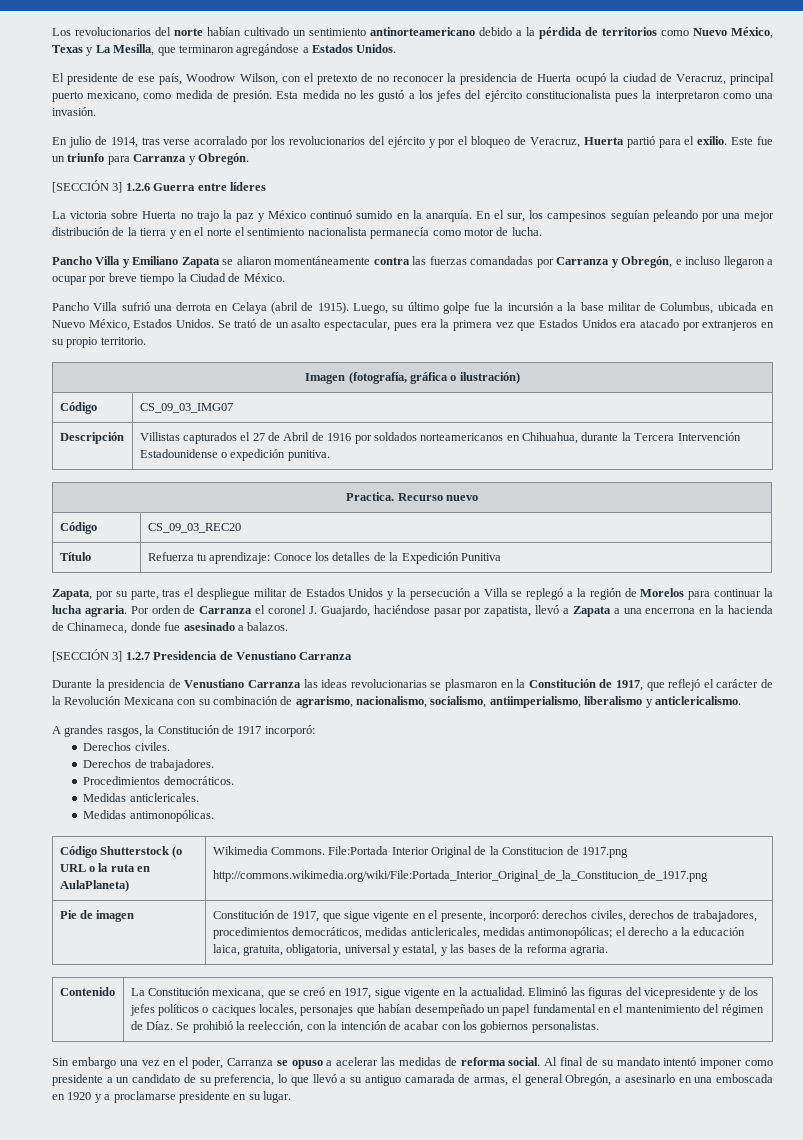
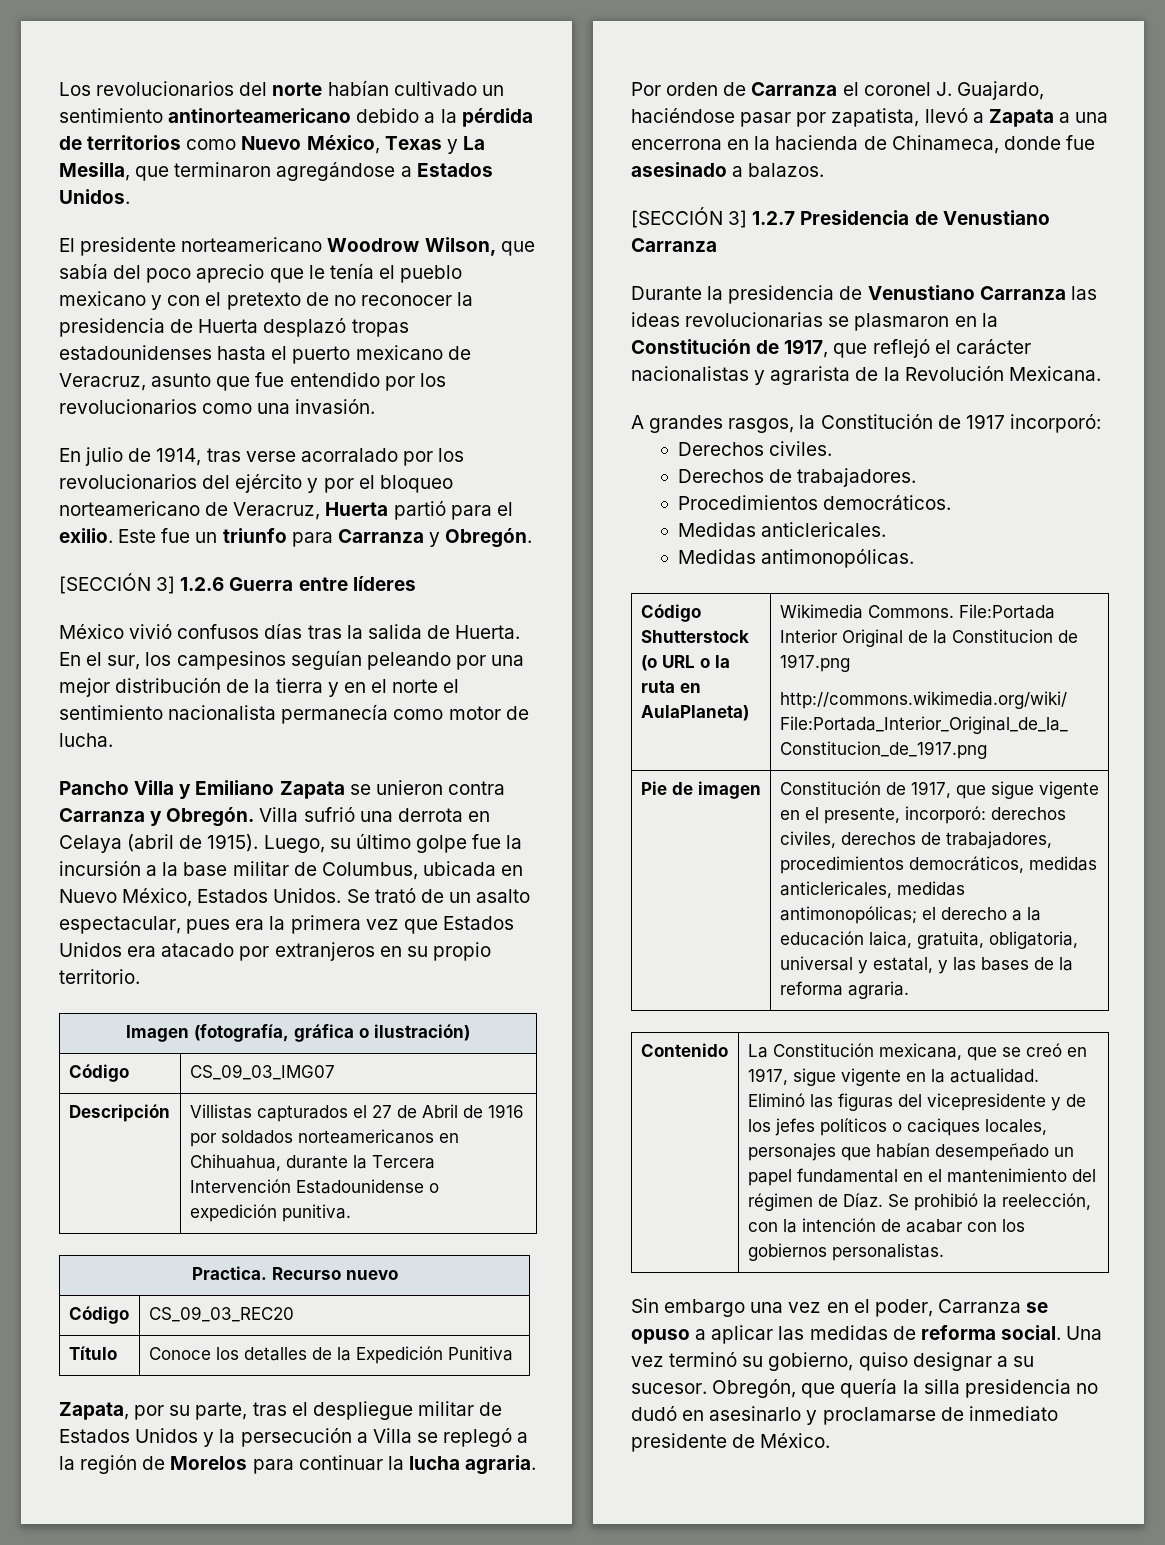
- El presidente de ese país, Woodrow Wilson, con el pretexto de no reconocer la presidencia de Huerta ocupó la ciudad de Veracruz, principal puerto mexicano, como medida de presión. Esta medida no les gustó a los jefes del ejército constitucionalista pues la interpretaron como una invasión.
+ El presidente norteamericano Woodrow Wilson, que sabía del poco aprecio que le tenía el pueblo mexicano y con el pretexto de no reconocer la presidencia de Huerta desplazó tropas estadounidenses hasta el puerto mexicano de Veracruz, asunto que fue entendido por los revolucionarios como una invasión.
- En julio de 1914, tras verse acorralado por los revolucionarios del ejército y por el bloqueo de Veracruz, Huerta partió para el exilio.
+ En julio de 1914, tras verse acorralado por los revolucionarios del ejército y por el bloqueo norteamericano de Veracruz, Huerta partió para el exilio.
- La victoria sobre Huerta no trajo la paz y México continuó sumido en la anarquía.
+ México vivió confusos días tras la salida de Huerta.
- Pancho Villa y Emiliano Zapata se aliaron momentáneamente contra las fuerzas comandadas por Carranza y Obregón, e incluso llegaron a ocupar por breve tiempo la Ciudad de México.
- Pancho Villa sufrió una derrota en Celaya (abril de 1915).
+ Pancho Villa y Emiliano Zapata se unieron contra Carranza y Obregón. Villa sufrió una derrota en Celaya (abril de 1915).
- Título | Refuerza tu aprendizaje: Conoce los detalles de la Expedición Punitiva
+ Título | Conoce los detalles de la Expedición Punitiva
- Durante la presidencia de Venustiano Carranza las ideas revolucionarias se plasmaron en la Constitución de 1917, que reflejó el carácter de la Revolución Mexicana con su combinación de agrarismo, nacionalismo, socialismo, antiimperialismo, liberalismo y anticlericalismo.
+ Durante la presidencia de Venustiano Carranza las ideas revolucionarias se plasmaron en la Constitución de 1917, que reflejó el carácter nacionalistas y agrarista de la Revolución Mexicana.
- Sin embargo una vez en el poder, Carranza se opuso a acelerar las medidas de reforma social.
+ Sin embargo una vez en el poder, Carranza se opuso a aplicar las medidas de reforma social.
- Al final de su mandato intentó imponer como presidente a un candidato de su preferencia, lo que llevó a su antiguo camarada de armas, el general Obregón, a asesinarlo en una emboscada en 1920 y a proclamarse presidente en su lugar.
+ Una vez terminó su gobierno, quiso designar a su sucesor. Obregón, que quería la silla presidencia no dudó en asesinarlo y proclamarse de inmediato presidente de México.

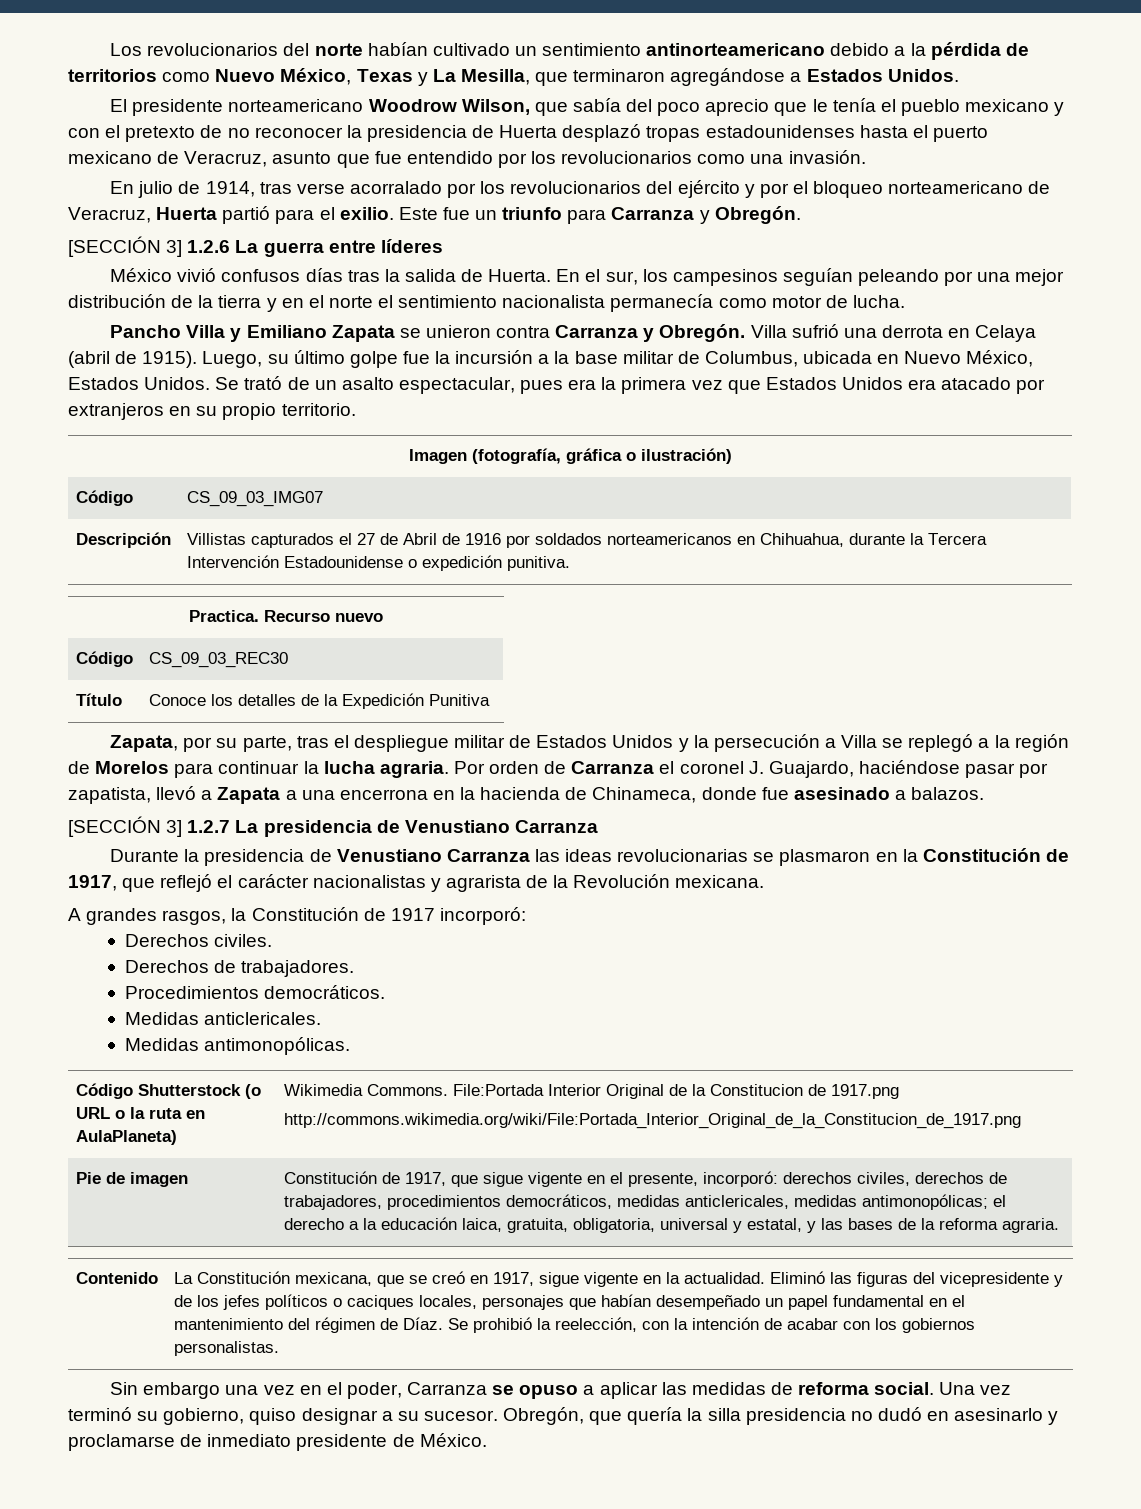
- [SECCIÓN 3] 1.2.6 Guerra entre líderes
+ [SECCIÓN 3] 1.2.6 La guerra entre líderes
- Código | CS_09_03_REC20
+ Código | CS_09_03_REC30
- [SECCIÓN 3] 1.2.7 Presidencia de Venustiano Carranza
+ [SECCIÓN 3] 1.2.7 La presidencia de Venustiano Carranza
- Durante la presidencia de Venustiano Carranza las ideas revolucionarias se plasmaron en la Constitución de 1917, que reflejó el carácter nacionalistas y agrarista de la Revolución Mexicana.
+ Durante la presidencia de Venustiano Carranza las ideas revolucionarias se plasmaron en la Constitución de 1917, que reflejó el carácter nacionalistas y agrarista de la Revolución mexicana.

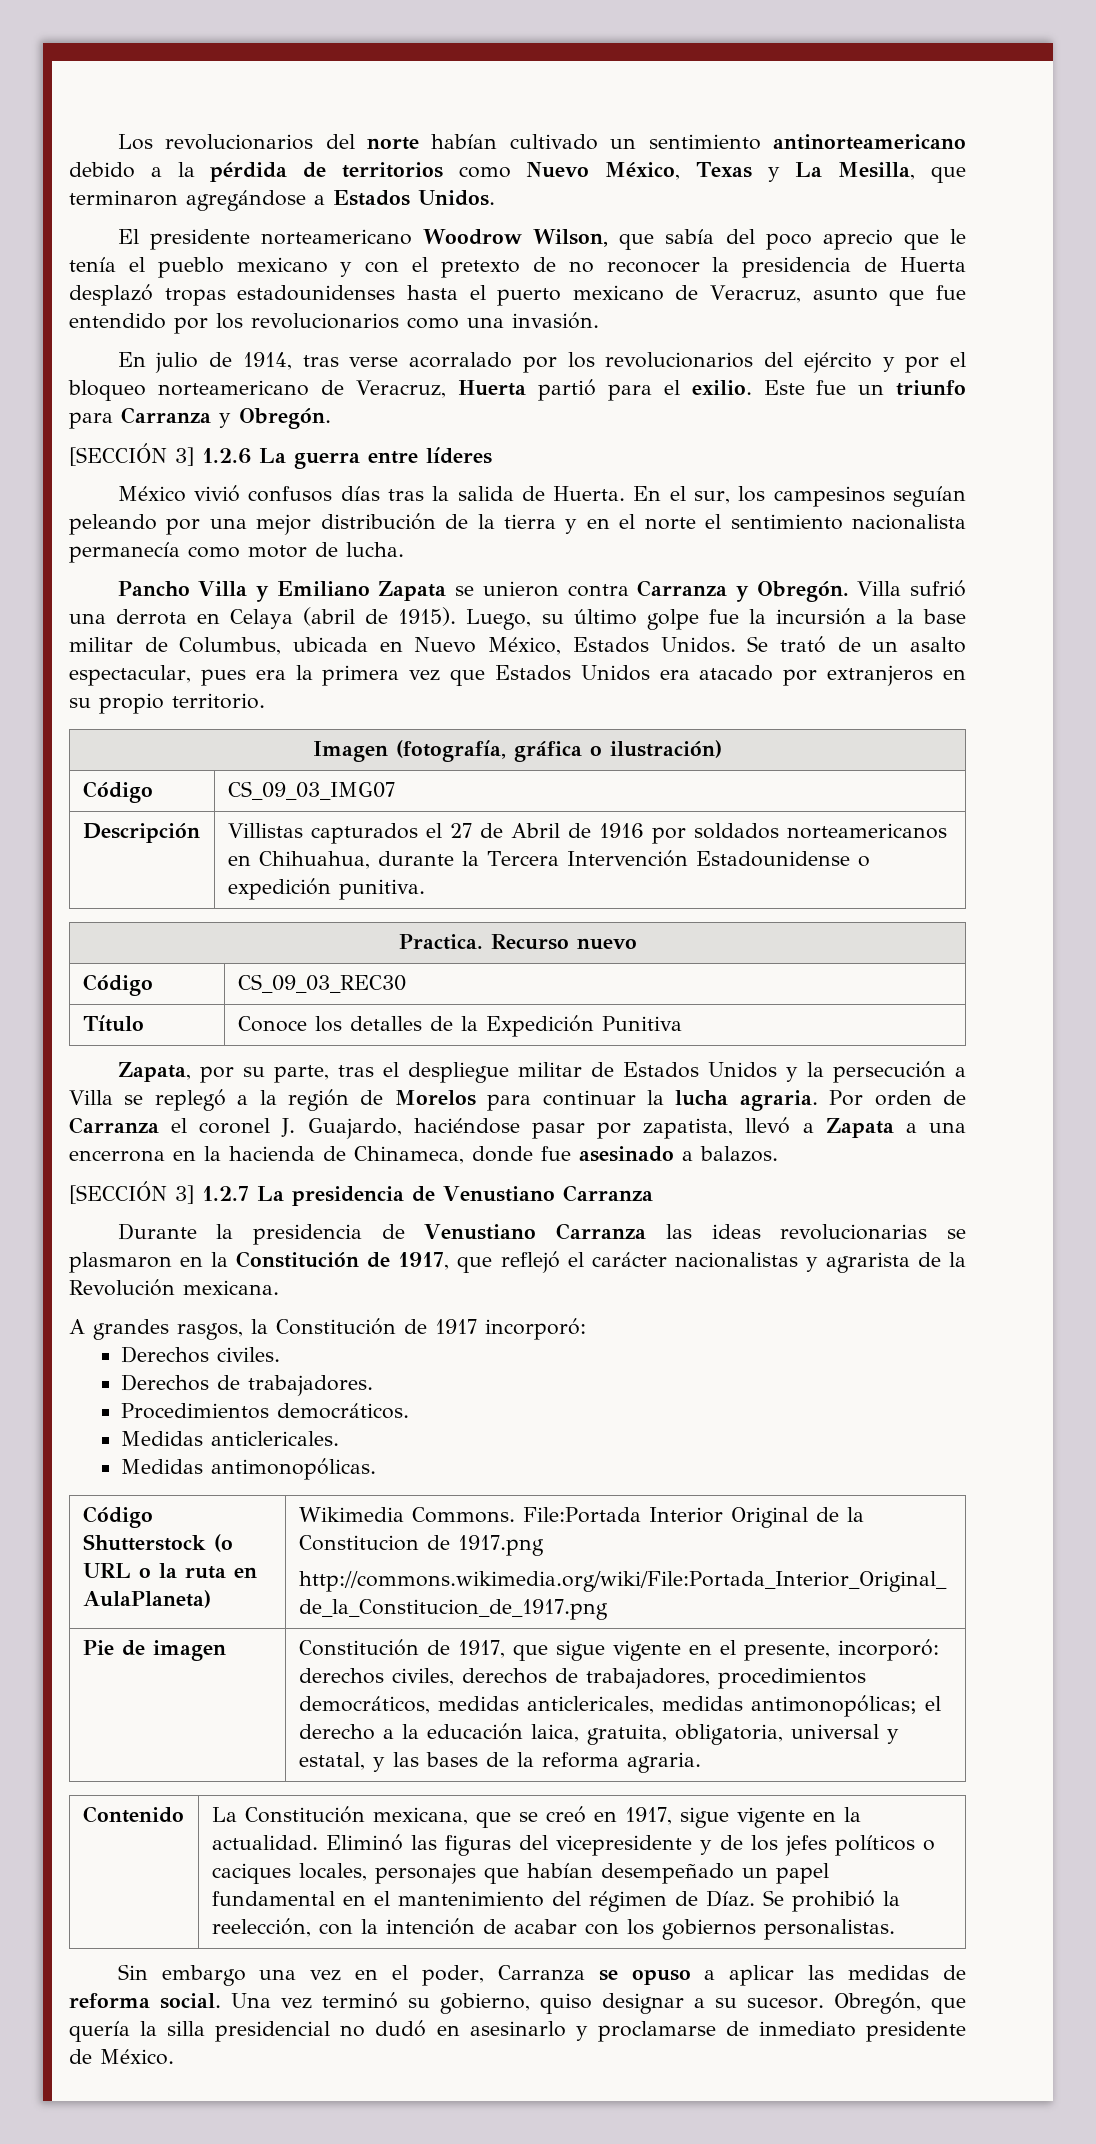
- Obregón, que quería la silla presidencia no dudó en asesinarlo y proclamarse de inmediato presidente de México.
+ Obregón, que quería la silla presidencial no dudó en asesinarlo y proclamarse de inmediato presidente de México.

